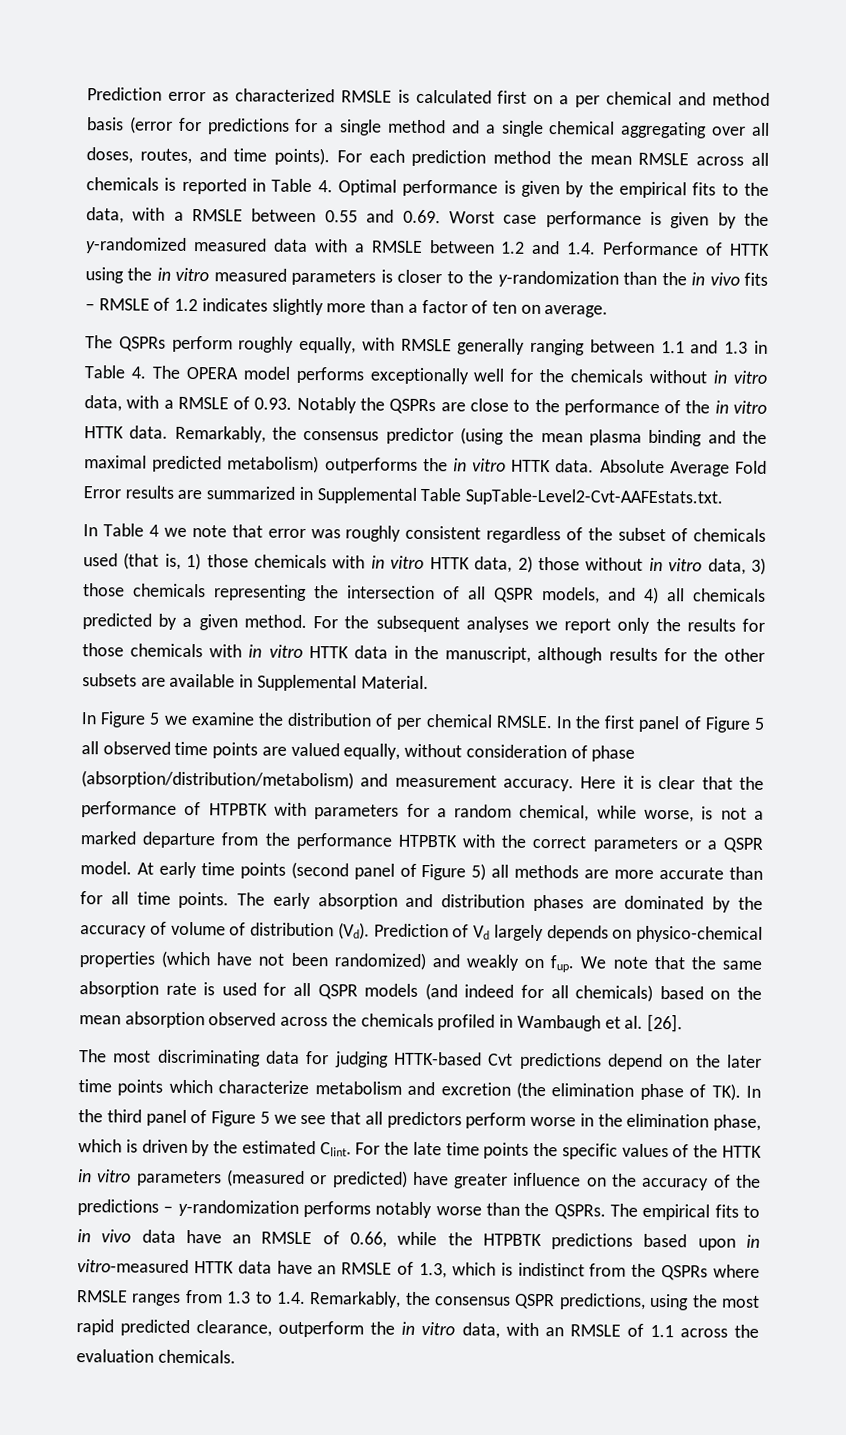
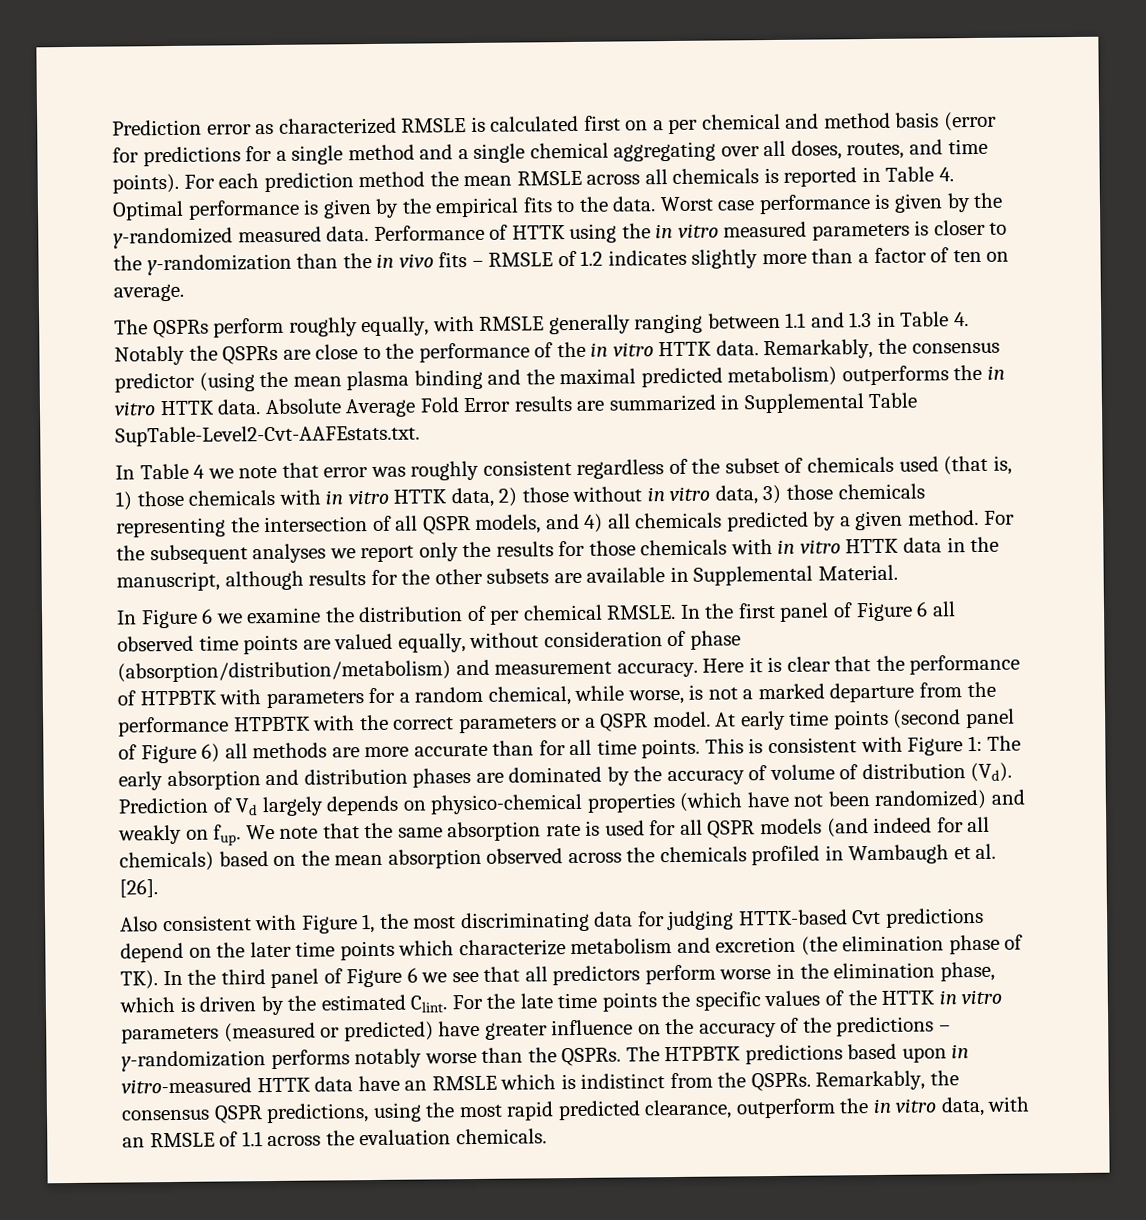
- For each prediction method the mean RMSLE across all chemicals is reported in Table 4. Optimal performance is given by the empirical fits to the data, with a RMSLE between 0.55 and 0.69. Worst case performance is given by the y-randomized measured data with a RMSLE between 1.2 and 1.4. Performance of HTTK using the in vitro measured parameters is closer to the y-randomization than the in vivo fits – RMSLE of 1.2 indicates slightly more than a factor of ten on average.
+ For each prediction method the mean RMSLE across all chemicals is reported in Table 4. Optimal performance is given by the empirical fits to the data. Worst case performance is given by the y-randomized measured data. Performance of HTTK using the in vitro measured parameters is closer to the y-randomization than the in vivo fits – RMSLE of 1.2 indicates slightly more than a factor of ten on average.
- The QSPRs perform roughly equally, with RMSLE generally ranging between 1.1 and 1.3 in Table 4. The OPERA model performs exceptionally well for the chemicals without in vitro data, with a RMSLE of 0.93. Notably the QSPRs are close to the performance of the in vitro HTTK data.
+ The QSPRs perform roughly equally, with RMSLE generally ranging between 1.1 and 1.3 in Table 4. Notably the QSPRs are close to the performance of the in vitro HTTK data.
- In Figure 5 we examine the distribution of per chemical RMSLE.
+ In Figure 6 we examine the distribution of per chemical RMSLE.
- In the first panel of Figure 5 all observed time points are valued equally, without consideration of phase (absorption/distribution/metabolism) and measurement accuracy.
+ In the first panel of Figure 6 all observed time points are valued equally, without consideration of phase (absorption/distribution/metabolism) and measurement accuracy.
- At early time points (second panel of Figure 5) all methods are more accurate than for all time points.
+ At early time points (second panel of Figure 6) all methods are more accurate than for all time points.
- The early absorption and distribution phases are dominated by the accuracy of volume of distribution (Vd). Prediction of Vd largely depends on physico-chemical properties (which have not been randomized) and weakly on fup.
+ This is consistent with Figure 1: The early absorption and distribution phases are dominated by the accuracy of volume of distribution (Vd). Prediction of Vd largely depends on physico-chemical properties (which have not been randomized) and weakly on fup.
- The most discriminating data for judging HTTK-based Cvt predictions depend on the later time points which characterize metabolism and excretion (the elimination phase of TK). In the third panel of Figure 5 we see that all predictors perform worse in the elimination phase, which is driven by the estimated Clint.
+ Also consistent with Figure 1, the most discriminating data for judging HTTK-based Cvt predictions depend on the later time points which characterize metabolism and excretion (the elimination phase of TK). In the third panel of Figure 6 we see that all predictors perform worse in the elimination phase, which is driven by the estimated Clint.
- The empirical fits to in vivo data have an RMSLE of 0.66, while the HTPBTK predictions based upon in vitro-measured HTTK data have an RMSLE of 1.3, which is indistinct from the QSPRs where RMSLE ranges from 1.3 to 1.4. Remarkably, the consensus QSPR predictions, using the most rapid predicted clearance, outperform the in vitro data, with an RMSLE of 1.1 across the evaluation chemicals.
+ The HTPBTK predictions based upon in vitro-measured HTTK data have an RMSLE which is indistinct from the QSPRs. Remarkably, the consensus QSPR predictions, using the most rapid predicted clearance, outperform the in vitro data, with an RMSLE of 1.1 across the evaluation chemicals.

